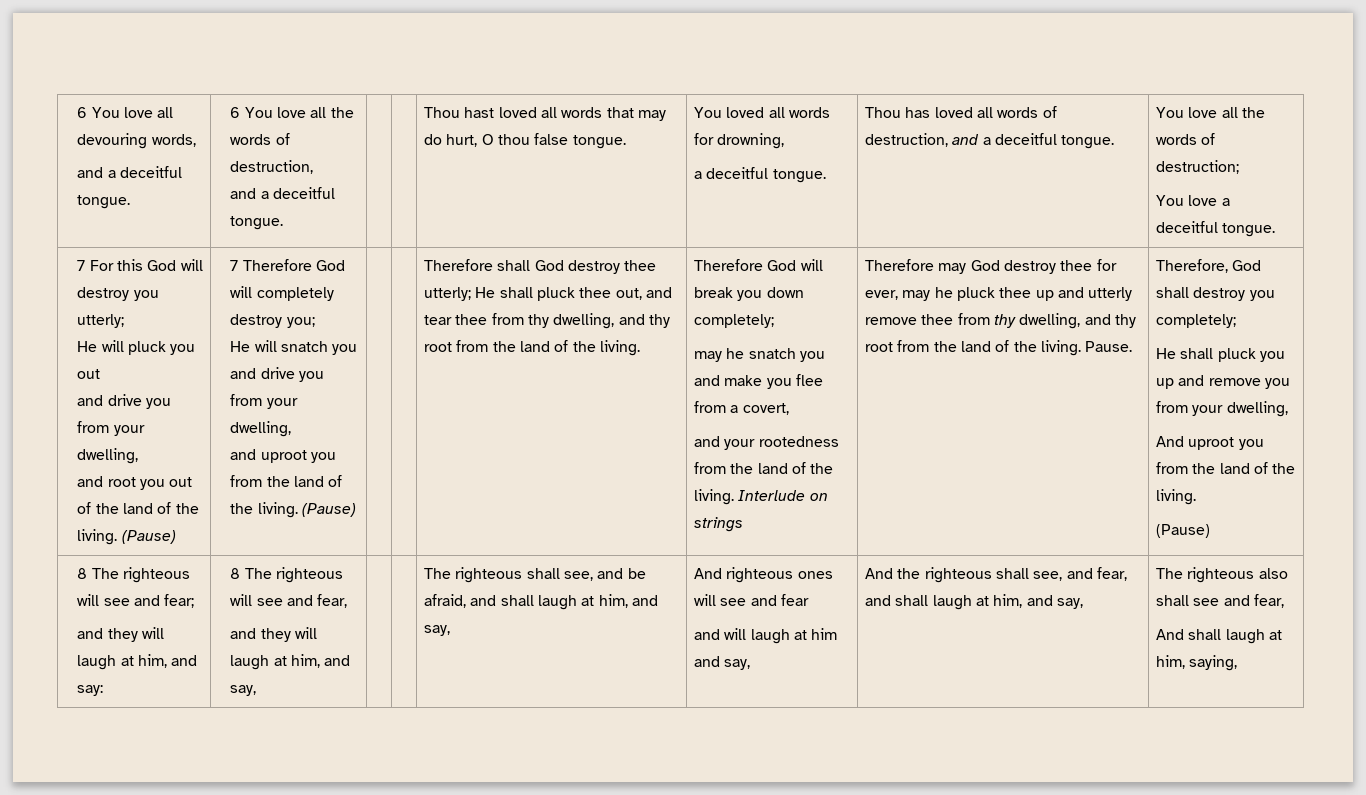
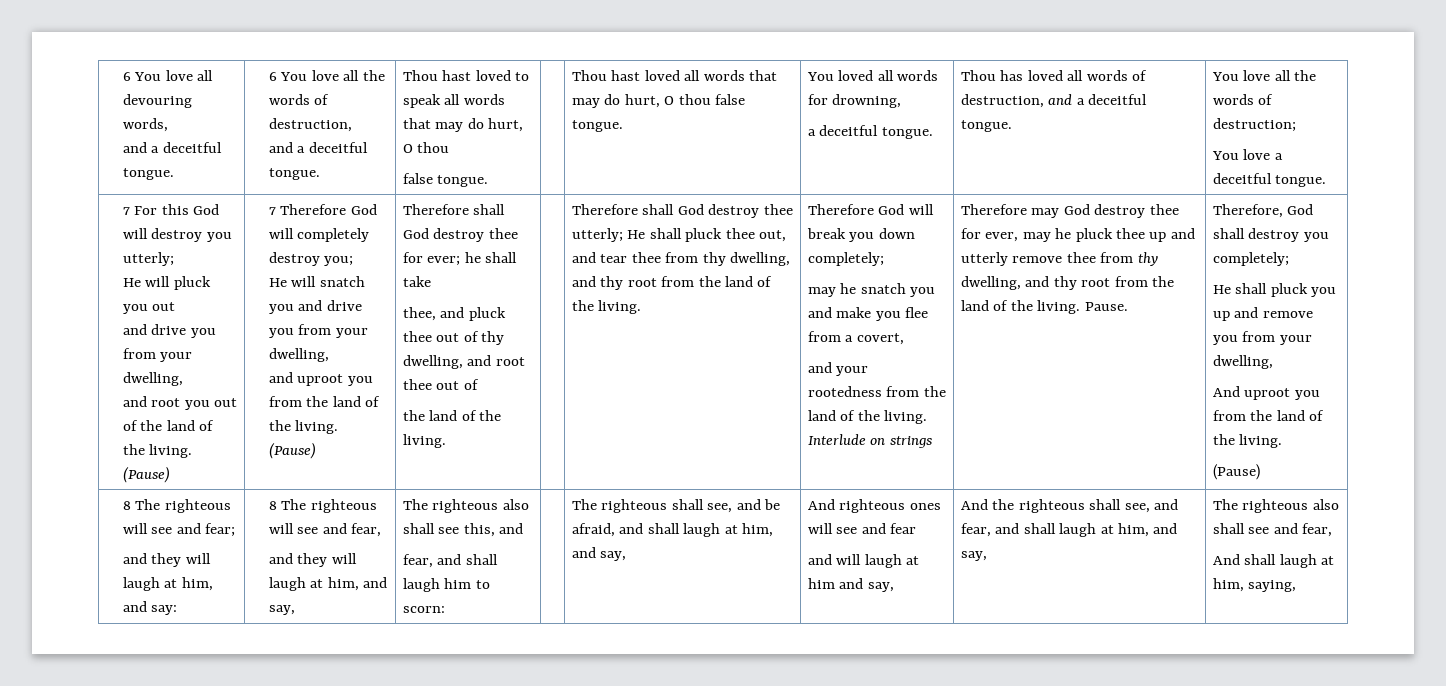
+ Thou hast loved to speak all words that may do hurt, O thou
+ false tongue.
+ Therefore shall God destroy thee for ever; he shall take
+ thee, and pluck thee out of thy dwelling, and root thee out of
+ the land of the living.
+ The righteous also shall see this, and
+ fear, and shall laugh him to scorn:

